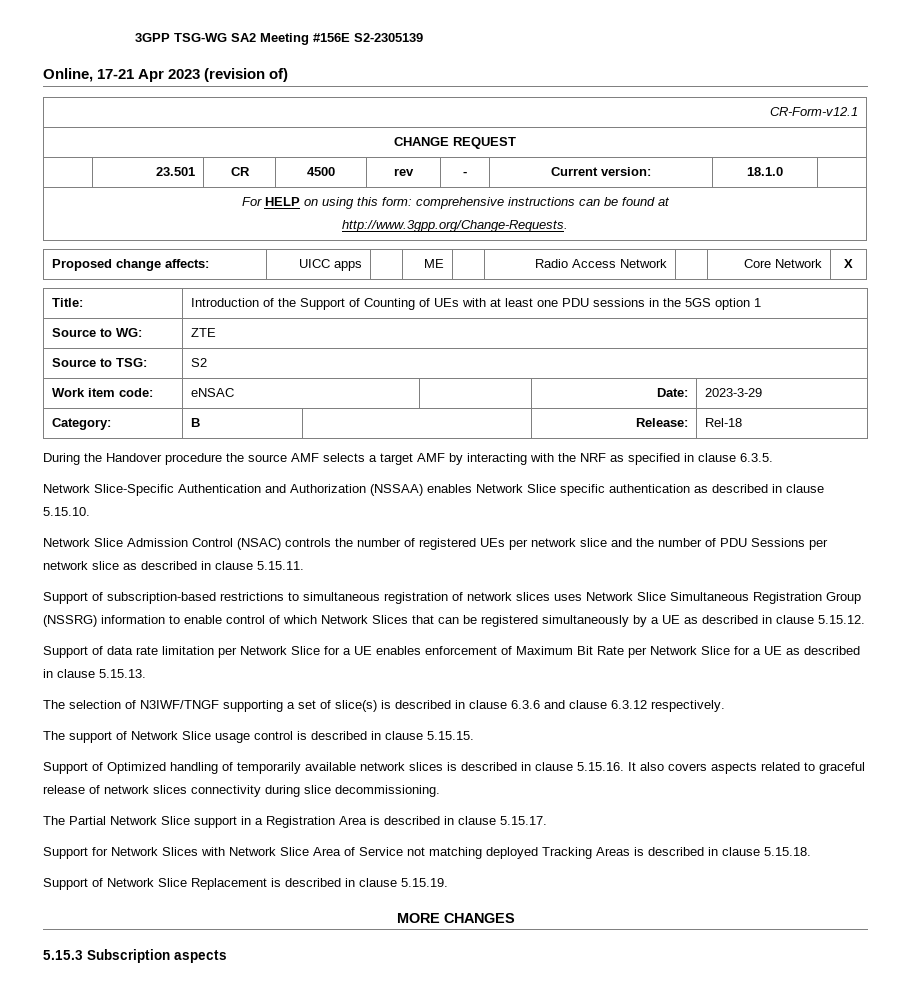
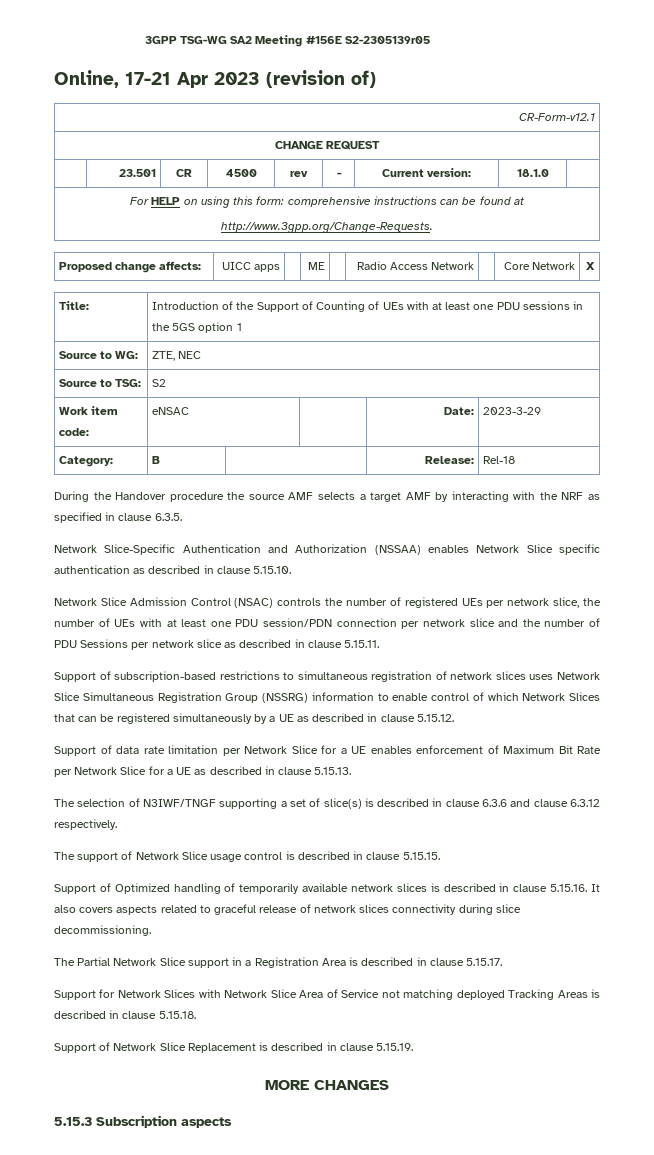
- 3GPP TSG-WG SA2 Meeting #156E S2-2305139
+ 3GPP TSG-WG SA2 Meeting #156E S2-2305139r05
- Source to WG: | ZTE
+ Source to WG: | ZTE, NEC
- Network Slice Admission Control (NSAC) controls the number of registered UEs per network slice and the number of PDU Sessions per network slice as described in clause 5.15.11.
+ Network Slice Admission Control (NSAC) controls the number of registered UEs per network slice, the number of UEs with at least one PDU session/PDN connection per network slice and the number of PDU Sessions per network slice as described in clause 5.15.11.

